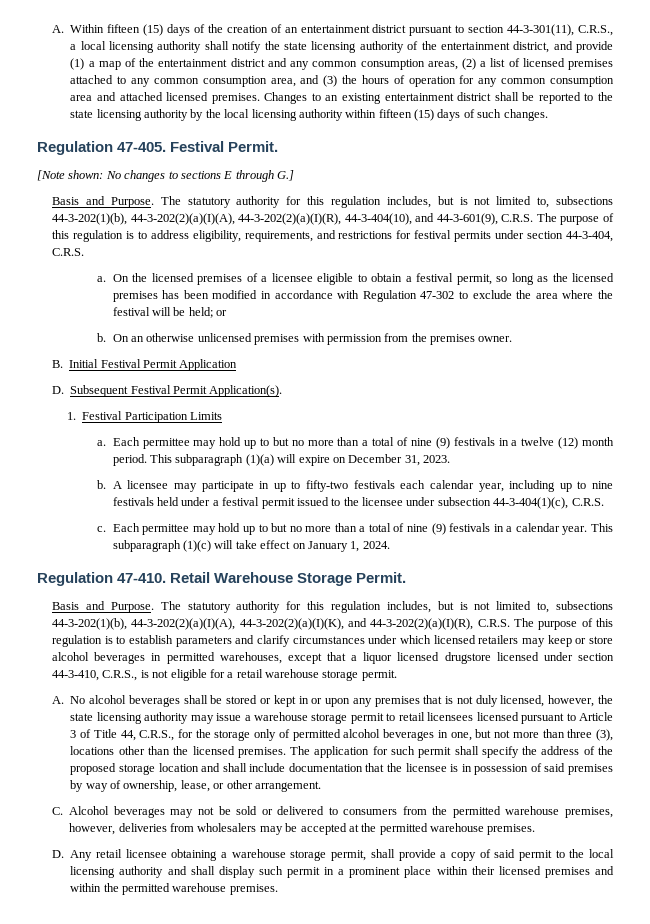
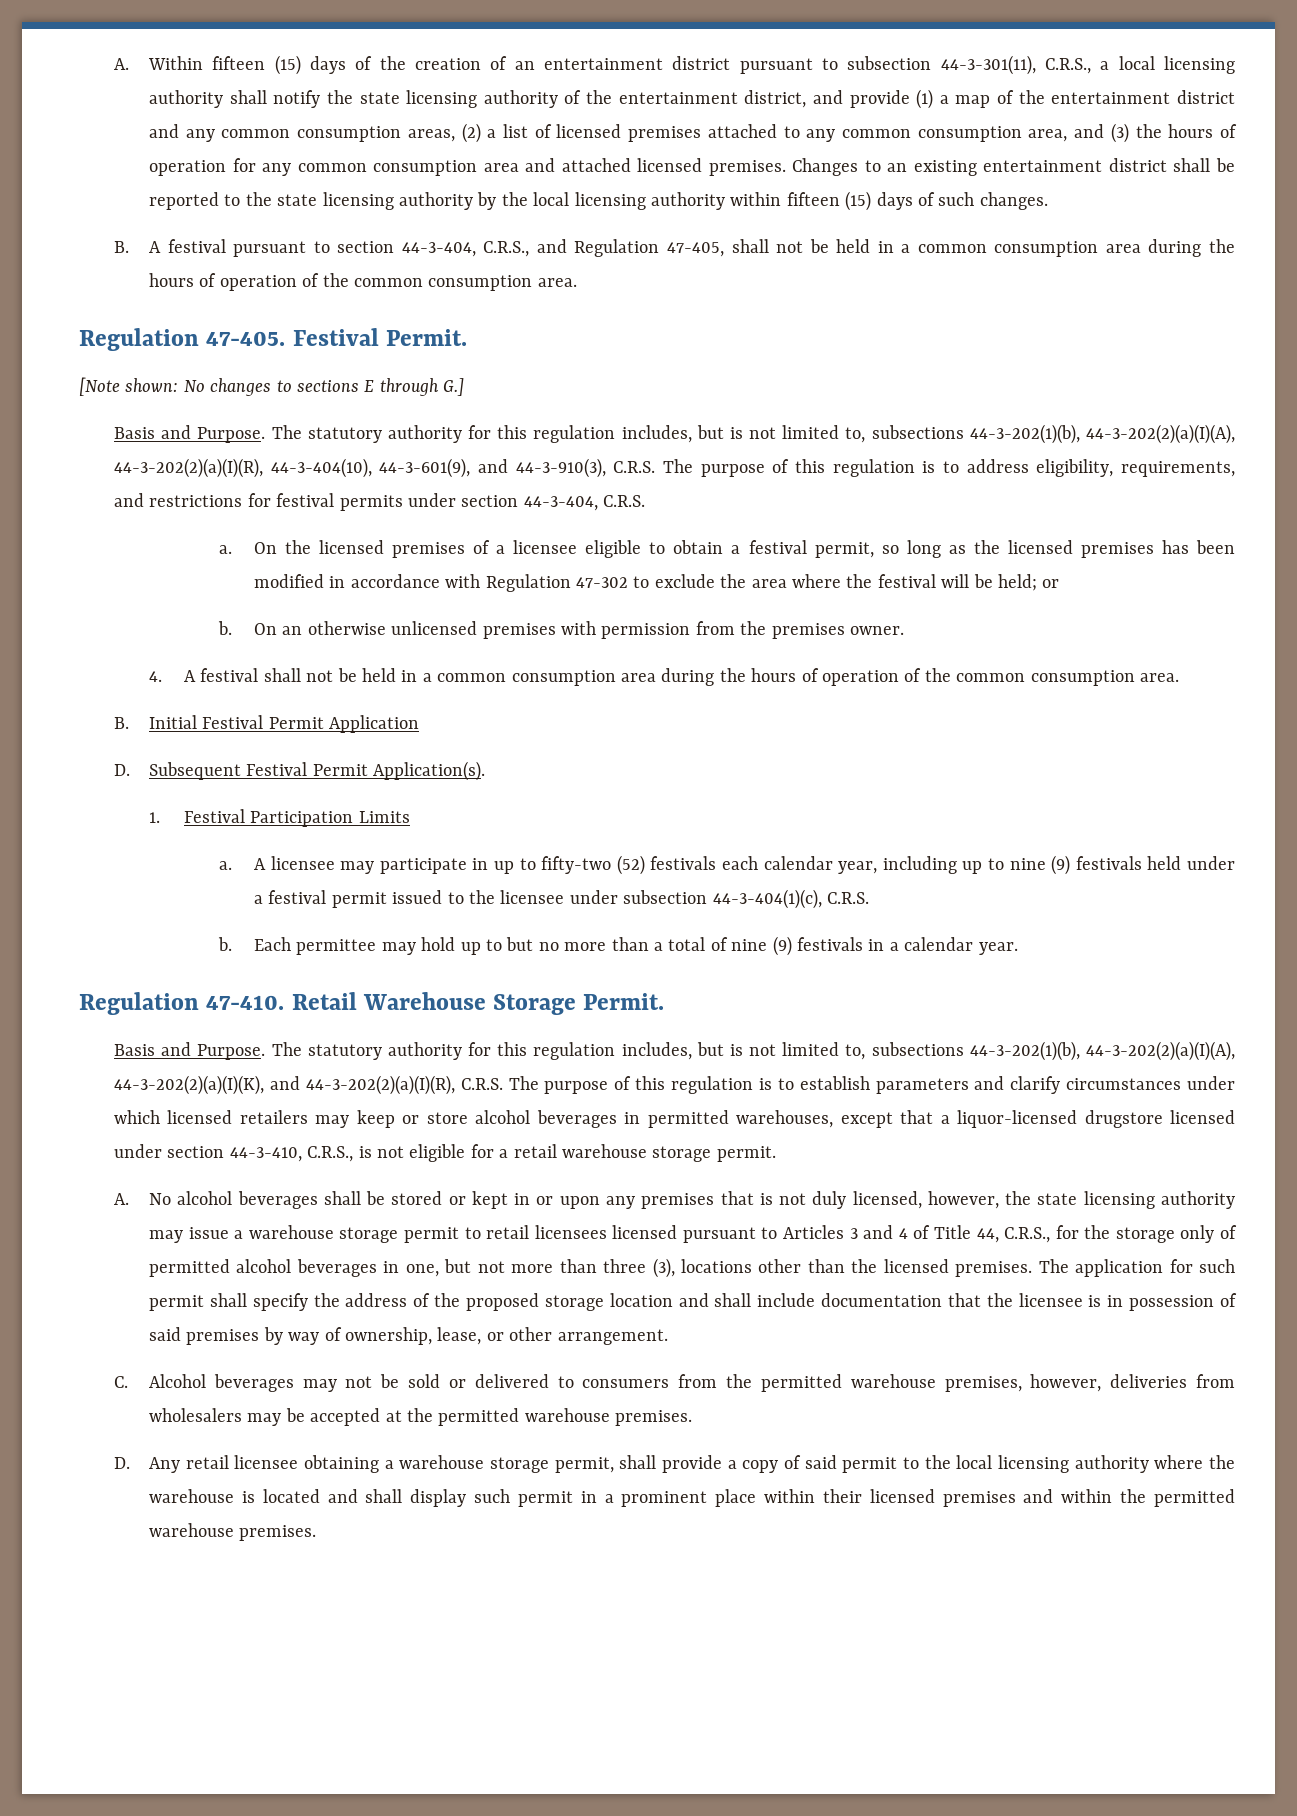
- A. Within fifteen (15) days of the creation of an entertainment district pursuant to section 44-3-301(11), C.R.S., a local licensing authority shall notify the state licensing authority of the entertainment district, and provide (1) a map of the entertainment district and any common consumption areas, (2) a list of licensed premises attached to any common consumption area, and (3) the hours of operation for any common consumption area and attached licensed premises.
+ A. Within fifteen (15) days of the creation of an entertainment district pursuant to subsection 44-3-301(11), C.R.S., a local licensing authority shall notify the state licensing authority of the entertainment district, and provide (1) a map of the entertainment district and any common consumption areas, (2) a list of licensed premises attached to any common consumption area, and (3) the hours of operation for any common consumption area and attached licensed premises.
+ B. A festival pursuant to section 44-3-404, C.R.S., and Regulation 47-405, shall not be held in a common consumption area during the hours of operation of the common consumption area.
- The statutory authority for this regulation includes, but is not limited to, subsections 44-3-202(1)(b), 44-3-202(2)(a)(I)(A), 44-3-202(2)(a)(I)(R), 44-3-404(10), and 44-3-601(9), C.R.S. The purpose of this regulation is to address eligibility, requirements, and restrictions for festival permits under section 44-3-404, C.R.S.
+ The statutory authority for this regulation includes, but is not limited to, subsections 44-3-202(1)(b), 44-3-202(2)(a)(I)(A), 44-3-202(2)(a)(I)(R), 44-3-404(10), 44-3-601(9), and 44-3-910(3), C.R.S. The purpose of this regulation is to address eligibility, requirements, and restrictions for festival permits under section 44-3-404, C.R.S.
+ 4. A festival shall not be held in a common consumption area during the hours of operation of the common consumption area.
- Each permittee may hold up to but no more than a total of nine (9) festivals in a twelve (12) month period. This subparagraph (1)(a) will expire on December 31, 2023.
- b.
- A licensee may participate in up to fifty-two festivals each calendar year, including up to nine festivals held under a festival permit issued to the licensee under subsection 44-3-404(1)(c), C.R.S.
- c.
+ A licensee may participate in up to fifty-two (52) festivals each calendar year, including up to nine (9) festivals held under a festival permit issued to the licensee under subsection 44-3-404(1)(c), C.R.S.
+ b.
- This subparagraph (1)(c) will take effect on January 1, 2024.
- The statutory authority for this regulation includes, but is not limited to, subsections 44-3-202(1)(b), 44-3-202(2)(a)(I)(A), 44-3-202(2)(a)(I)(K), and 44-3-202(2)(a)(I)(R), C.R.S. The purpose of this regulation is to establish parameters and clarify circumstances under which licensed retailers may keep or store alcohol beverages in permitted warehouses, except that a liquor licensed drugstore licensed under section 44-3-410, C.R.S., is not eligible for a retail warehouse storage permit.
+ The statutory authority for this regulation includes, but is not limited to, subsections 44-3-202(1)(b), 44-3-202(2)(a)(I)(A), 44-3-202(2)(a)(I)(K), and 44-3-202(2)(a)(I)(R), C.R.S. The purpose of this regulation is to establish parameters and clarify circumstances under which licensed retailers may keep or store alcohol beverages in permitted warehouses, except that a liquor-licensed drugstore licensed under section 44-3-410, C.R.S., is not eligible for a retail warehouse storage permit.
- A. No alcohol beverages shall be stored or kept in or upon any premises that is not duly licensed, however, the state licensing authority may issue a warehouse storage permit to retail licensees licensed pursuant to Article 3 of Title 44, C.R.S., for the storage only of permitted alcohol beverages in one, but not more than three (3), locations other than the licensed premises.
+ A. No alcohol beverages shall be stored or kept in or upon any premises that is not duly licensed, however, the state licensing authority may issue a warehouse storage permit to retail licensees licensed pursuant to Articles 3 and 4 of Title 44, C.R.S., for the storage only of permitted alcohol beverages in one, but not more than three (3), locations other than the licensed premises.
- D. Any retail licensee obtaining a warehouse storage permit, shall provide a copy of said permit to the local licensing authority and shall display such permit in a prominent place within their licensed premises and within the permitted warehouse premises.
+ D. Any retail licensee obtaining a warehouse storage permit, shall provide a copy of said permit to the local licensing authority where the warehouse is located and shall display such permit in a prominent place within their licensed premises and within the permitted warehouse premises.

